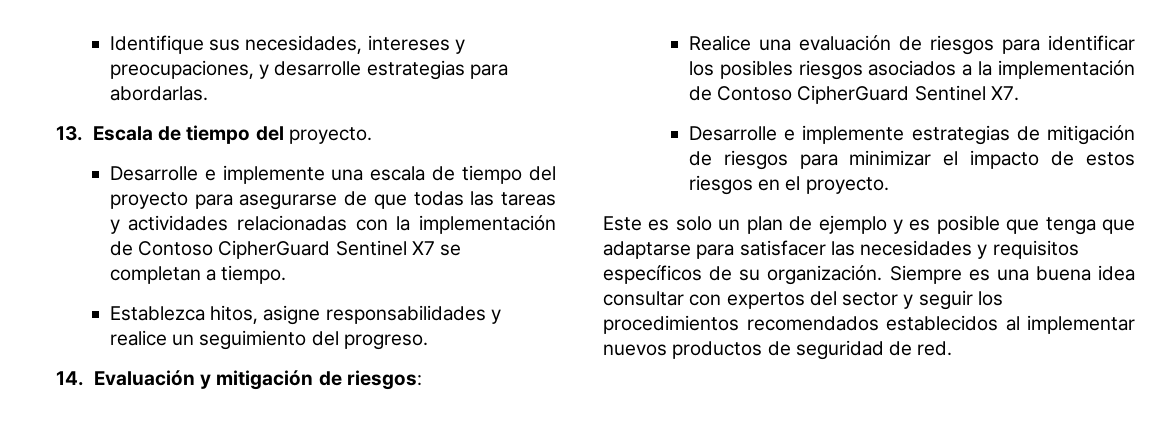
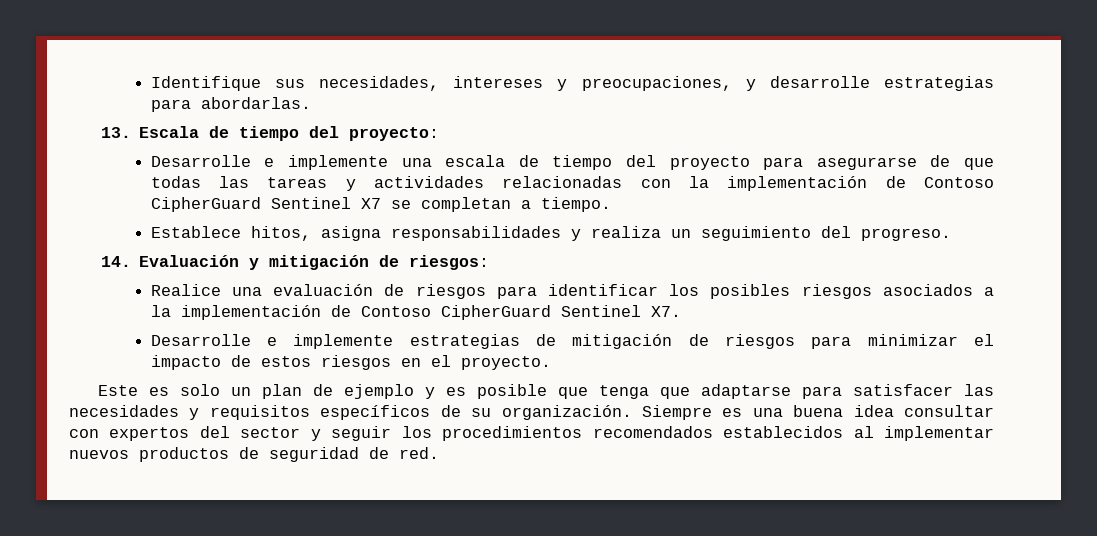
- 13. Escala de tiempo del proyecto.
+ 13. Escala de tiempo del proyecto:
- Establezca hitos, asigne responsabilidades y realice un seguimiento del progreso.
+ Establece hitos, asigna responsabilidades y realiza un seguimiento del progreso.

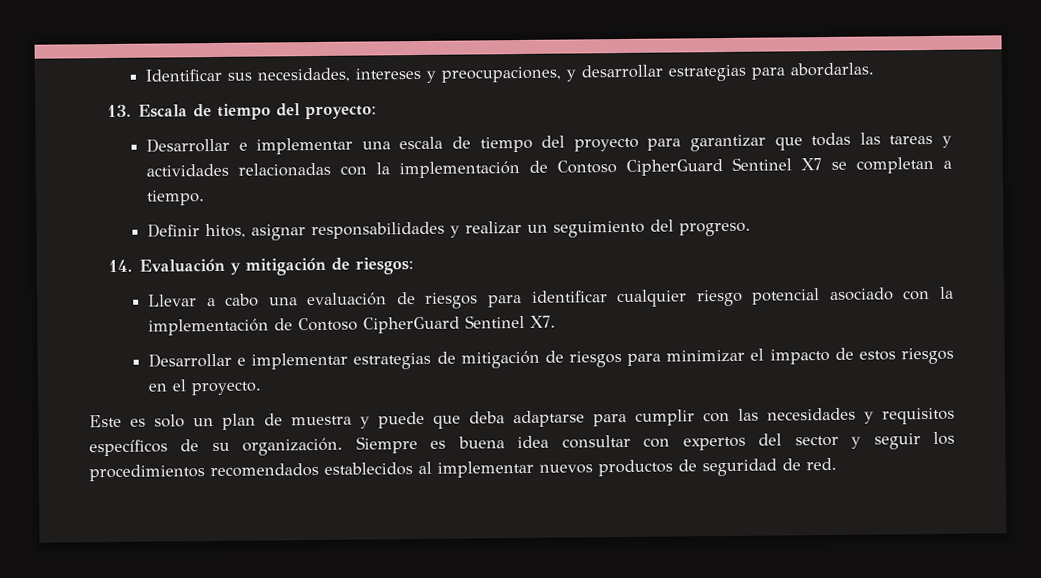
- Identifique sus necesidades, intereses y preocupaciones, y desarrolle estrategias para abordarlas.
+ Identificar sus necesidades, intereses y preocupaciones, y desarrollar estrategias para abordarlas.
- Desarrolle e implemente una escala de tiempo del proyecto para asegurarse de que todas las tareas y actividades relacionadas con la implementación de Contoso CipherGuard Sentinel X7 se completan a tiempo.
+ Desarrollar e implementar una escala de tiempo del proyecto para garantizar que todas las tareas y actividades relacionadas con la implementación de Contoso CipherGuard Sentinel X7 se completan a tiempo.
- Establece hitos, asigna responsabilidades y realiza un seguimiento del progreso.
+ Definir hitos, asignar responsabilidades y realizar un seguimiento del progreso.
- Realice una evaluación de riesgos para identificar los posibles riesgos asociados a la implementación de Contoso CipherGuard Sentinel X7.
+ Llevar a cabo una evaluación de riesgos para identificar cualquier riesgo potencial asociado con la implementación de Contoso CipherGuard Sentinel X7.
- Desarrolle e implemente estrategias de mitigación de riesgos para minimizar el impacto de estos riesgos en el proyecto.
+ Desarrollar e implementar estrategias de mitigación de riesgos para minimizar el impacto de estos riesgos en el proyecto.
- Este es solo un plan de ejemplo y es posible que tenga que adaptarse para satisfacer las necesidades y requisitos específicos de su organización.
+ Este es solo un plan de muestra y puede que deba adaptarse para cumplir con las necesidades y requisitos específicos de su organización.
- Siempre es una buena idea consultar con expertos del sector y seguir los procedimientos recomendados establecidos al implementar nuevos productos de seguridad de red.
+ Siempre es buena idea consultar con expertos del sector y seguir los procedimientos recomendados establecidos al implementar nuevos productos de seguridad de red.

